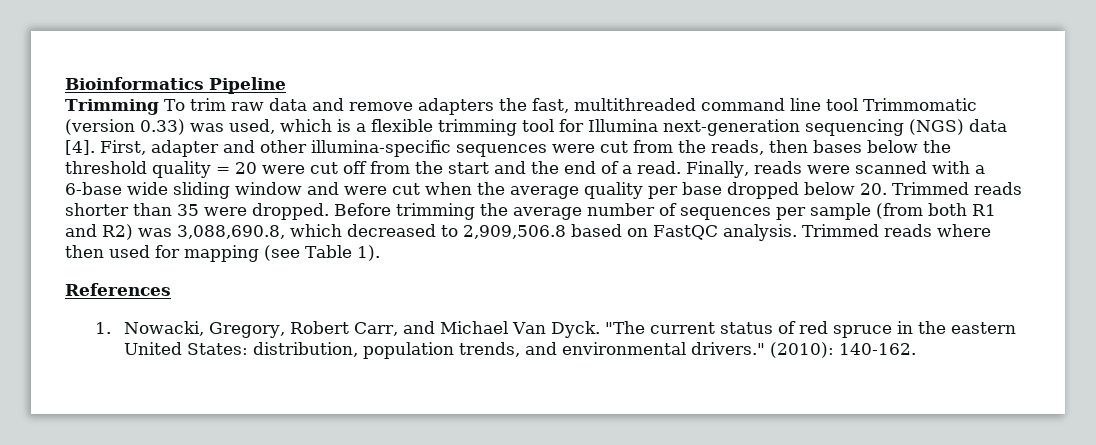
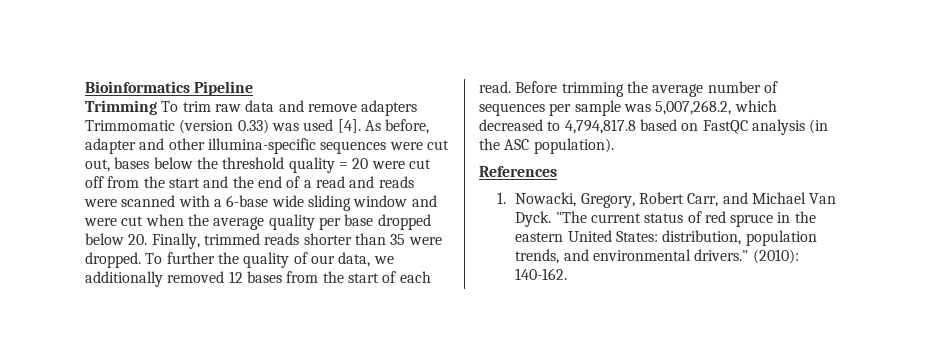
- Trimming To trim raw data and remove adapters the fast, multithreaded command line tool Trimmomatic (version 0.33) was used, which is a flexible trimming tool for Illumina next-generation sequencing (NGS) data [4]. First, adapter and other illumina-specific sequences were cut from the reads, then bases below the threshold quality = 20 were cut off from the start and the end of a read. Finally, reads were scanned with a 6-base wide sliding window and were cut when the average quality per base dropped below 20. Trimmed reads shorter than 35 were dropped.
+ Trimming To trim raw data and remove adapters Trimmomatic (version 0.33) was used [4]. As before, adapter and other illumina-specific sequences were cut out, bases below the threshold quality = 20 were cut off from the start and the end of a read and reads were scanned with a 6-base wide sliding window and were cut when the average quality per base dropped below 20. Finally, trimmed reads shorter than 35 were dropped.
+ To further the quality of our data, we additionally removed 12 bases from the start of each read.
- Before trimming the average number of sequences per sample (from both R1 and R2) was 3,088,690.8, which decreased to 2,909,506.8 based on FastQC analysis. Trimmed reads where then used for mapping (see Table 1).
+ Before trimming the average number of sequences per sample was 5,007,268.2, which decreased to 4,794,817.8 based on FastQC analysis (in the ASC population).

